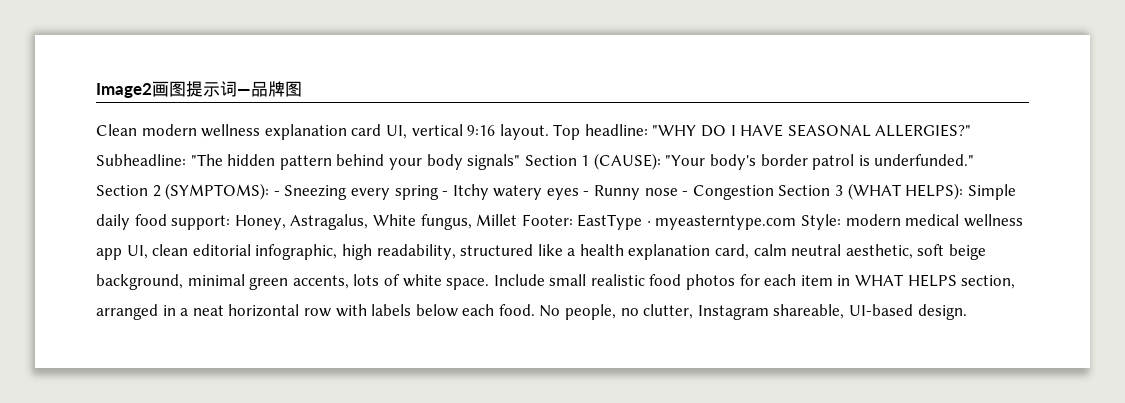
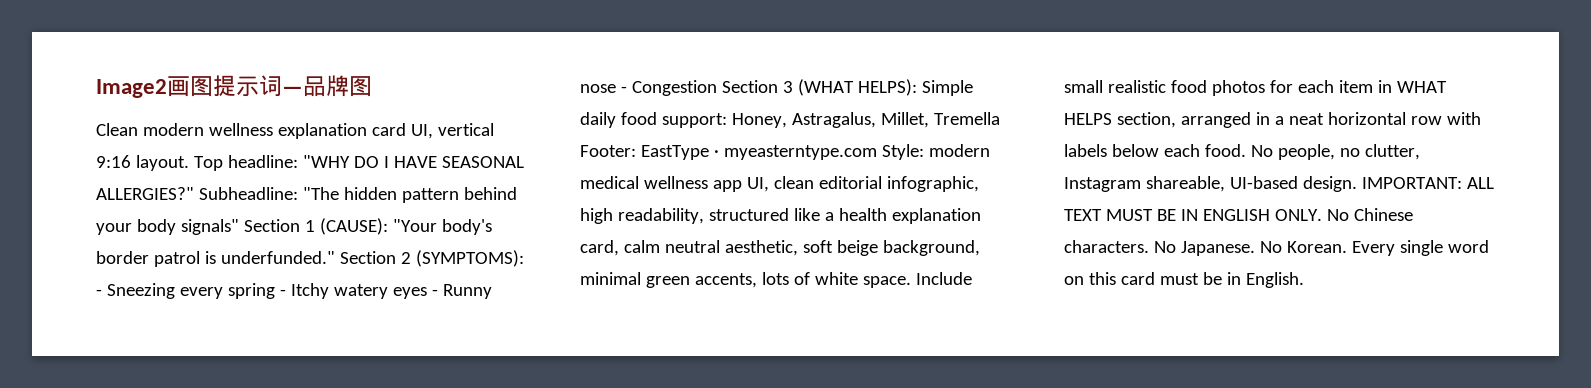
- Section 2 (SYMPTOMS): - Sneezing every spring - Itchy watery eyes - Runny nose - Congestion Section 3 (WHAT HELPS): Simple daily food support: Honey, Astragalus, White fungus, Millet Footer: EastType · myeasterntype.com Style: modern medical wellness app UI, clean editorial infographic, high readability, structured like a health explanation card, calm neutral aesthetic, soft beige background, minimal green accents, lots of white space.
+ Section 2 (SYMPTOMS): - Sneezing every spring - Itchy watery eyes - Runny nose - Congestion Section 3 (WHAT HELPS): Simple daily food support: Honey, Astragalus, Millet, Tremella Footer: EastType · myeasterntype.com Style: modern medical wellness app UI, clean editorial infographic, high readability, structured like a health explanation card, calm neutral aesthetic, soft beige background, minimal green accents, lots of white space.
+ IMPORTANT: ALL TEXT MUST BE IN ENGLISH ONLY. No Chinese characters. No Japanese. No Korean. Every single word on this card must be in English.

